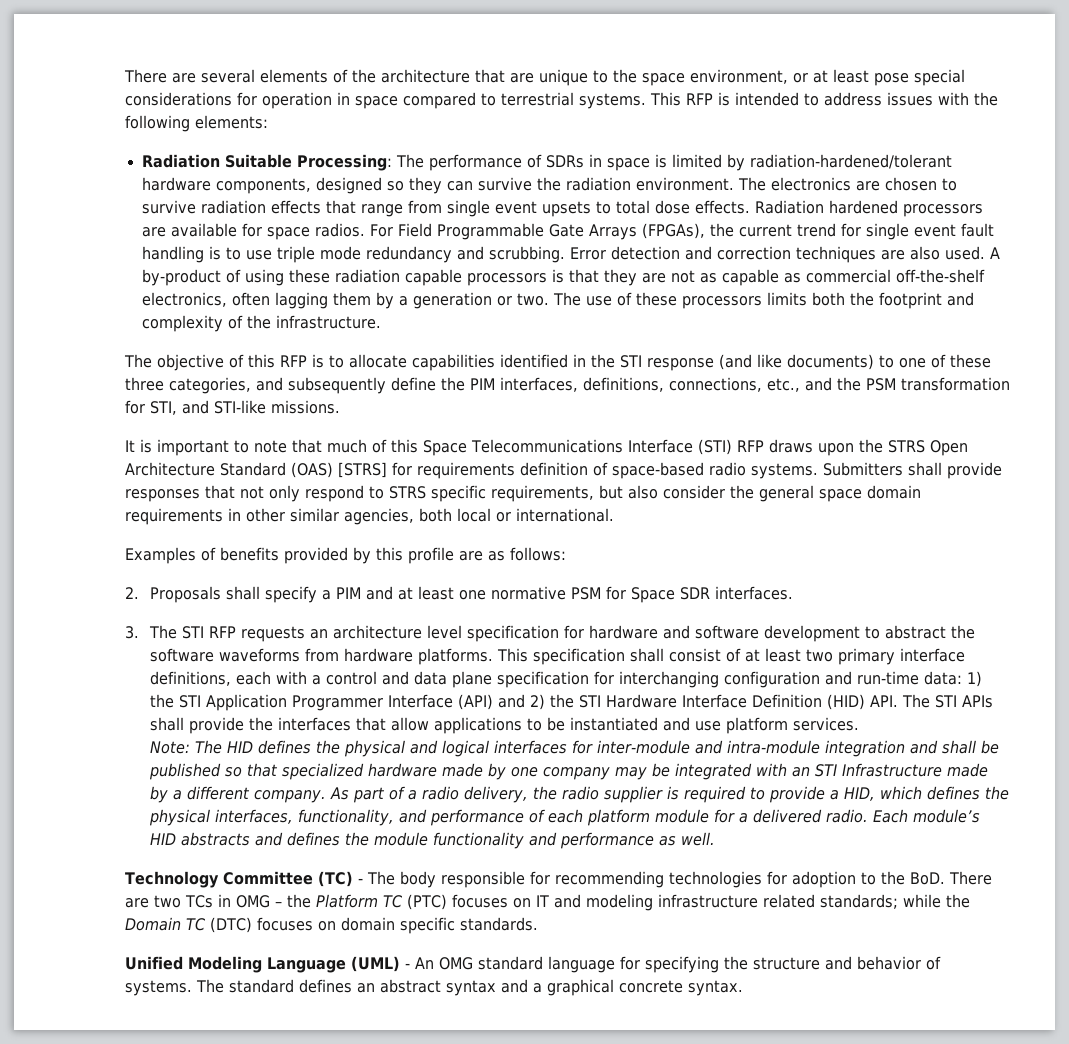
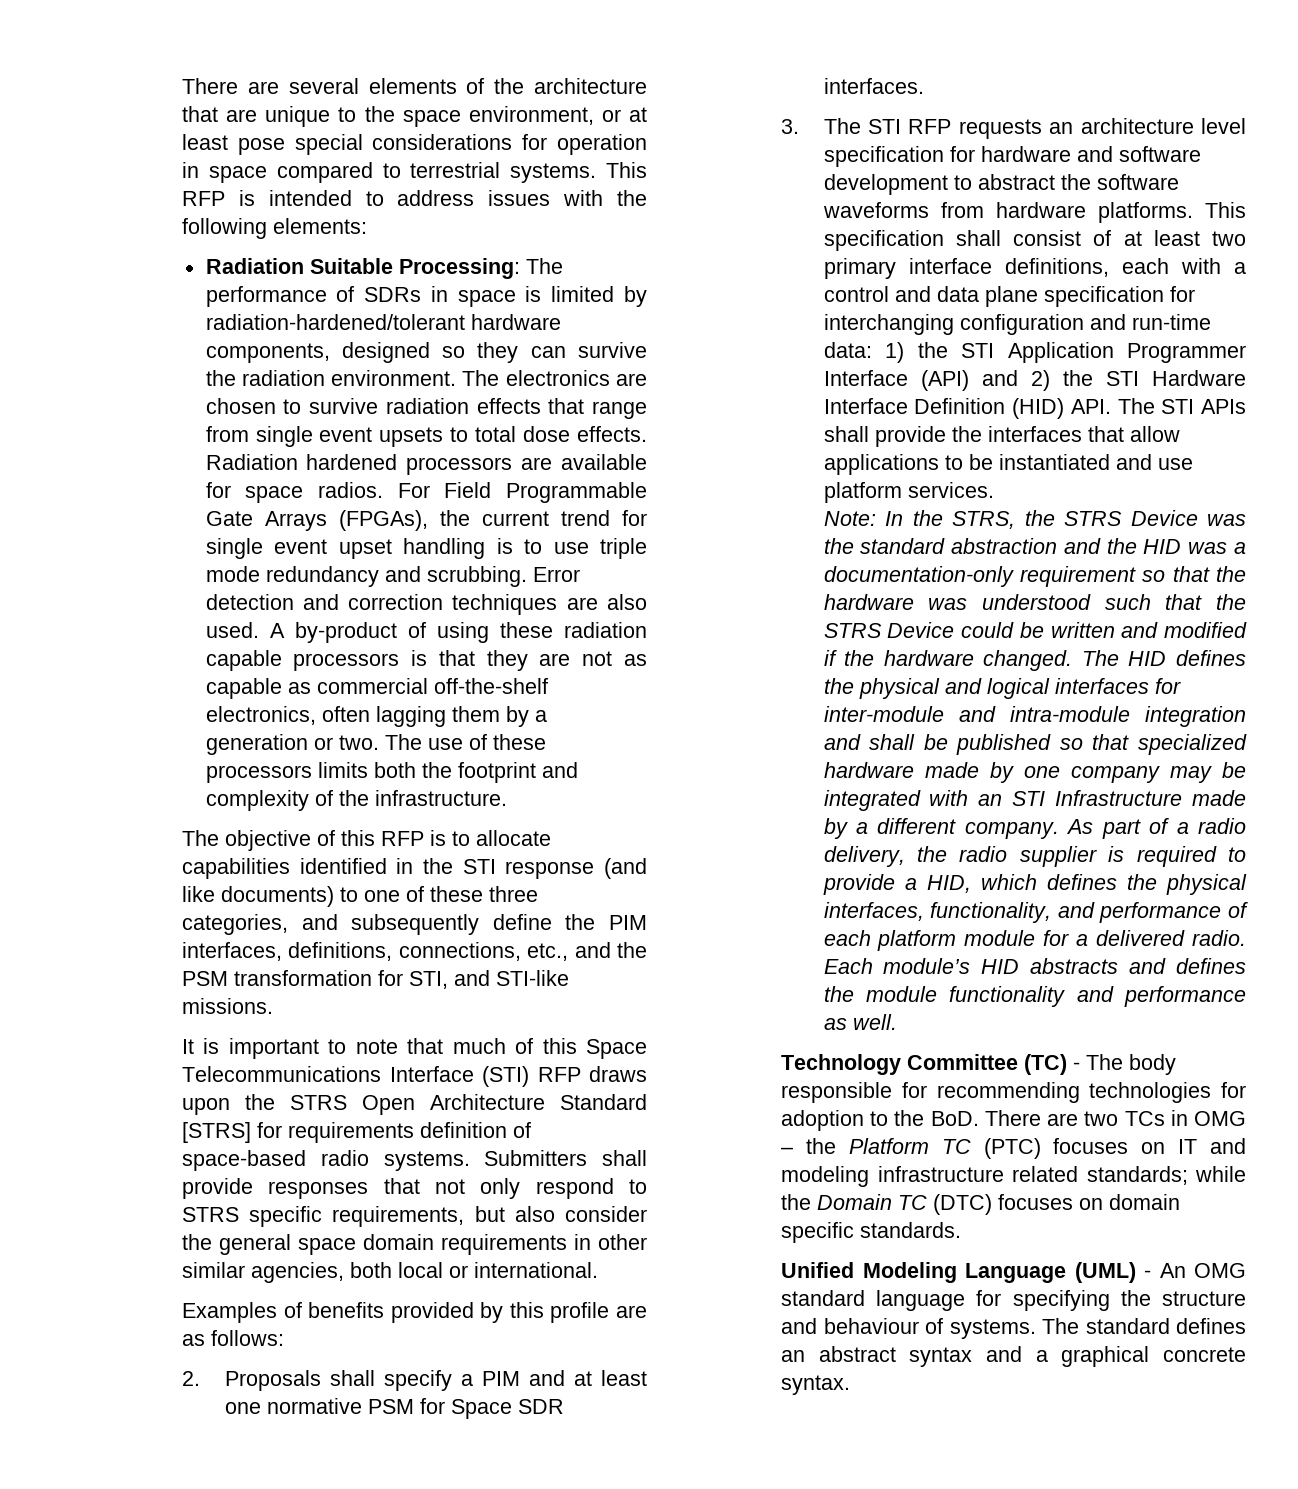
- For Field Programmable Gate Arrays (FPGAs), the current trend for single event fault handling is to use triple mode redundancy and scrubbing.
+ For Field Programmable Gate Arrays (FPGAs), the current trend for single event upset handling is to use triple mode redundancy and scrubbing.
- It is important to note that much of this Space Telecommunications Interface (STI) RFP draws upon the STRS Open Architecture Standard (OAS) [STRS] for requirements definition of space-based radio systems.
+ It is important to note that much of this Space Telecommunications Interface (STI) RFP draws upon the STRS Open Architecture Standard [STRS] for requirements definition of space-based radio systems.
- Note: The HID defines the physical and logical interfaces for inter-module and intra-module integration and shall be published so that specialized hardware made by one company may be integrated with an STI Infrastructure made by a different company.
+ Note: In the STRS, the STRS Device was the standard abstraction and the HID was a documentation-only requirement so that the hardware was understood such that the STRS Device could be written and modified if the hardware changed. The HID defines the physical and logical interfaces for inter-module and intra-module integration and shall be published so that specialized hardware made by one company may be integrated with an STI Infrastructure made by a different company.
- Unified Modeling Language (UML) - An OMG standard language for specifying the structure and behavior of systems.
+ Unified Modeling Language (UML) - An OMG standard language for specifying the structure and behaviour of systems.

